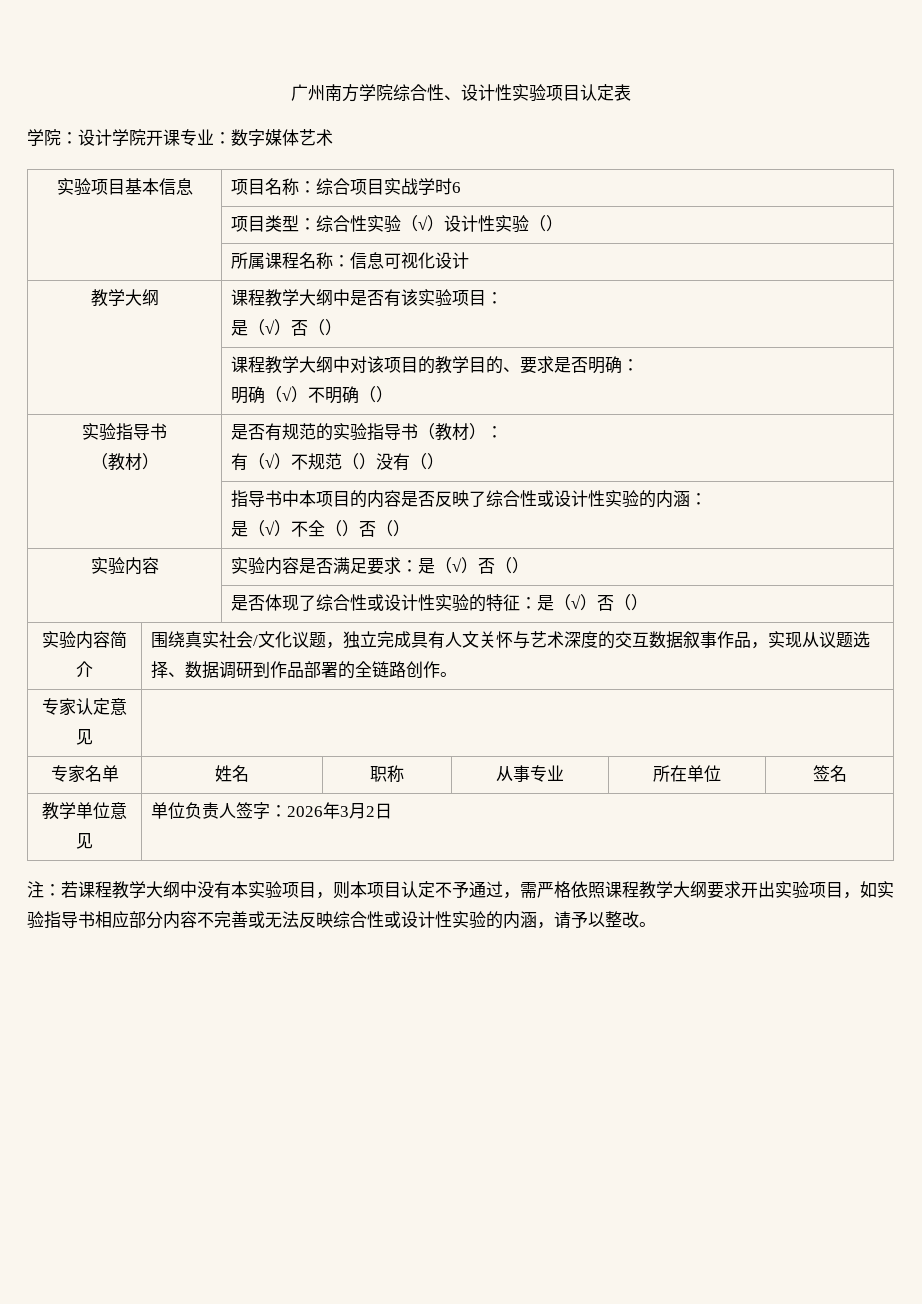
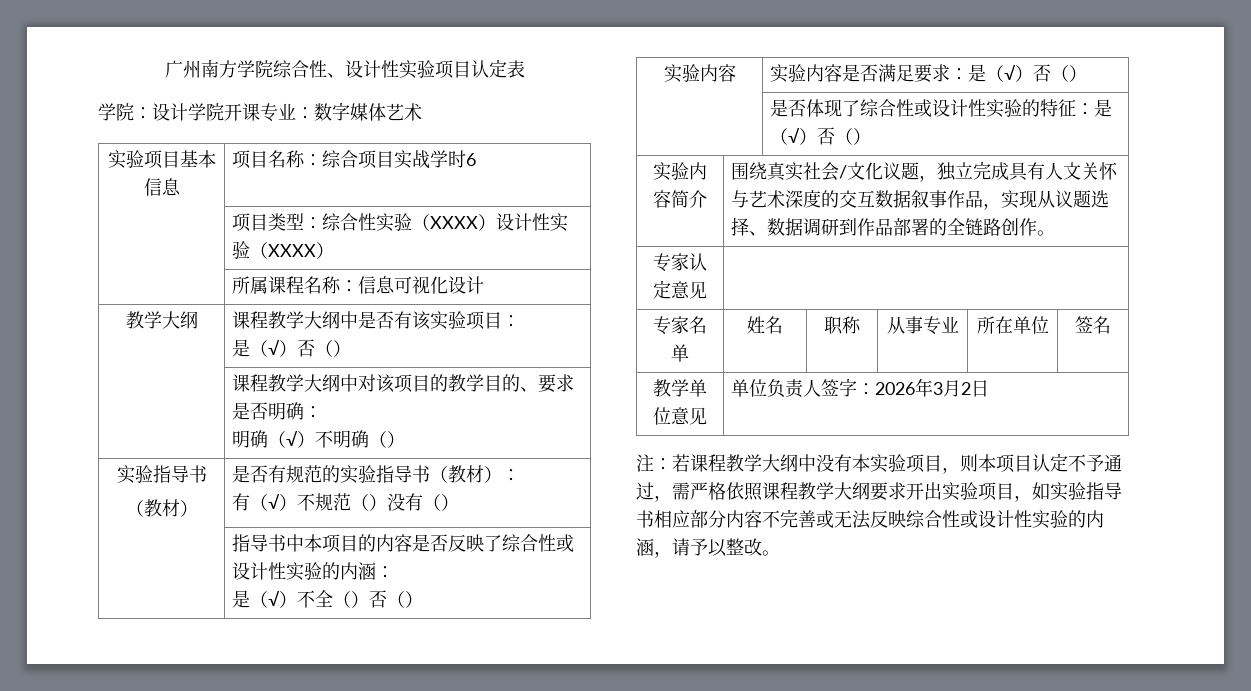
- | 项目类型：综合性实验（√）设计性实验（）
+ | 项目类型：综合性实验（XXXX）设计性实验（XXXX）

